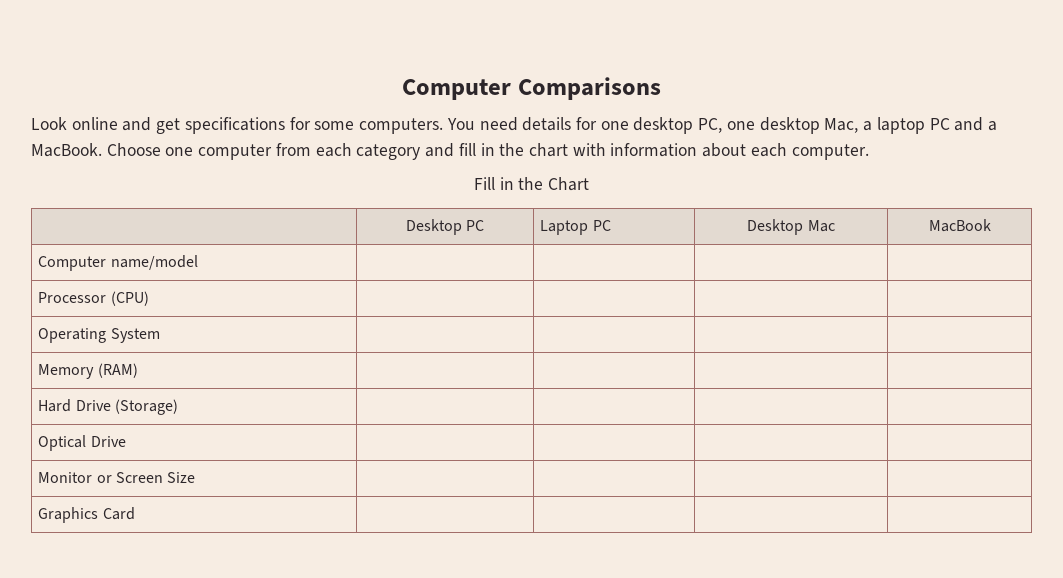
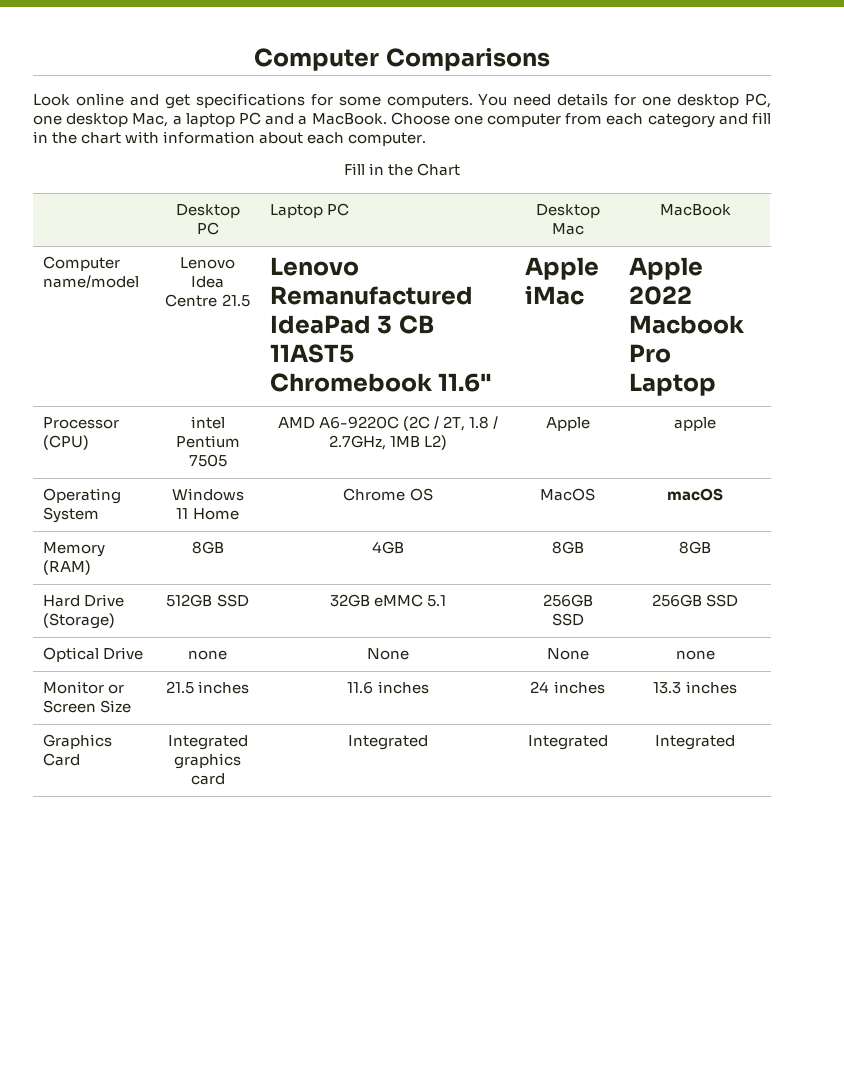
- Computer name/model | | | |
- Processor (CPU) | | | |
- Operating System | | | |
- Memory (RAM) | | | |
- Hard Drive (Storage) | | | |
- Optical Drive | | | |
- Monitor or Screen Size | | | |
- Graphics Card | | | |
+ Computer name/model | Lenovo Idea Centre 21.5 | Lenovo Remanufactured IdeaPad 3 CB 11AST5 Chromebook 11.6" | Apple iMac | Apple 2022 Macbook Pro Laptop
+ Processor (CPU) | intel Pentium 7505 | AMD A6-9220C (2C / 2T, 1.8 / 2.7GHz, 1MB L2) | Apple | apple
+ Operating System | Windows 11 Home | Chrome OS | MacOS | macOS
+ Memory (RAM) | 8GB | 4GB | 8GB | 8GB
+ Hard Drive (Storage) | 512GB SSD | 32GB eMMC 5.1 | 256GB SSD | 256GB SSD
+ Optical Drive | none | None | None | none
+ Monitor or Screen Size | 21.5 inches | 11.6 inches | 24 inches | 13.3 inches
+ Graphics Card | Integrated graphics card | Integrated | Integrated | Integrated

